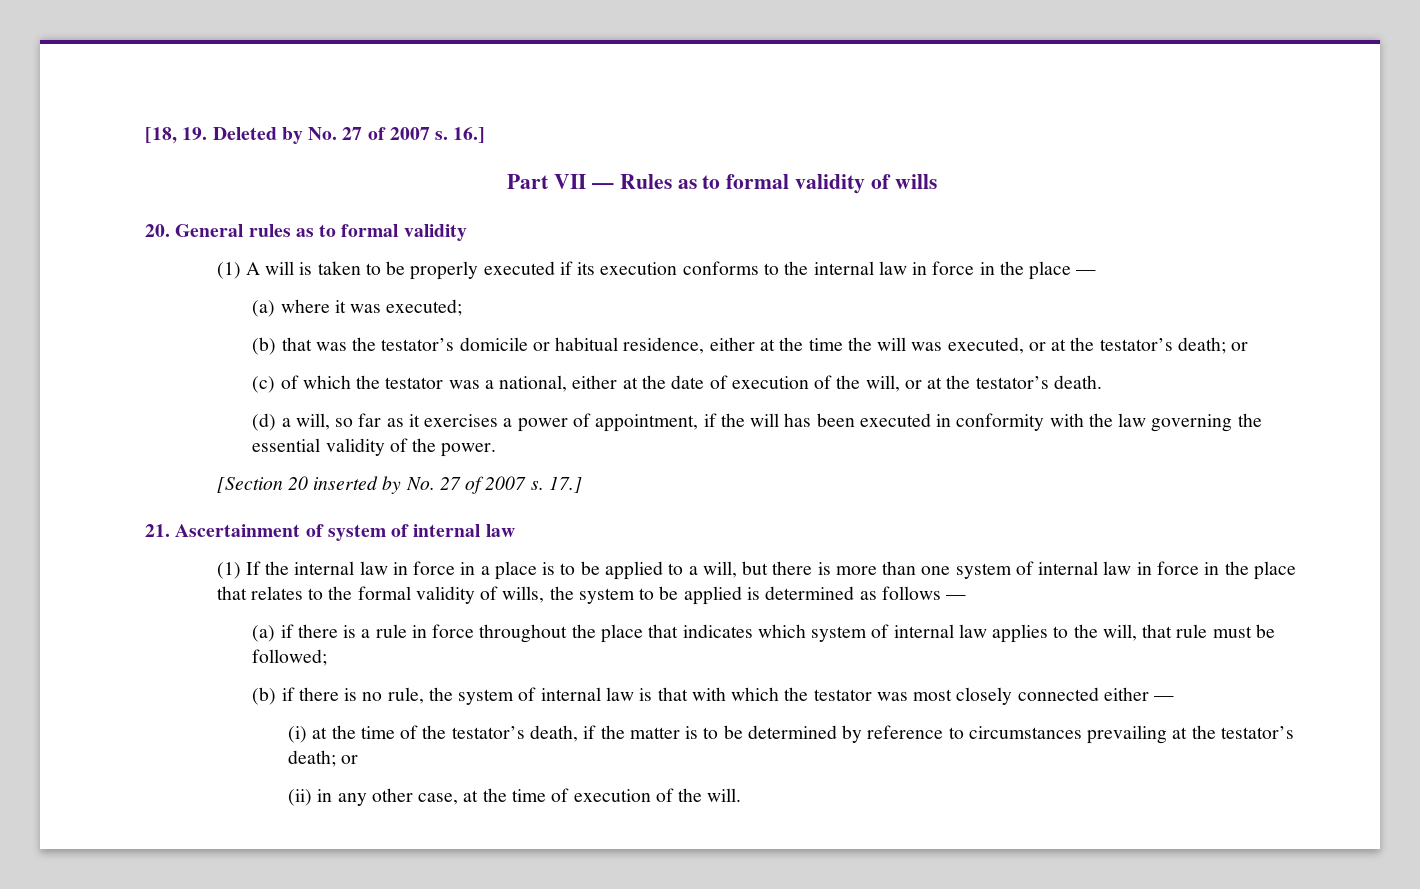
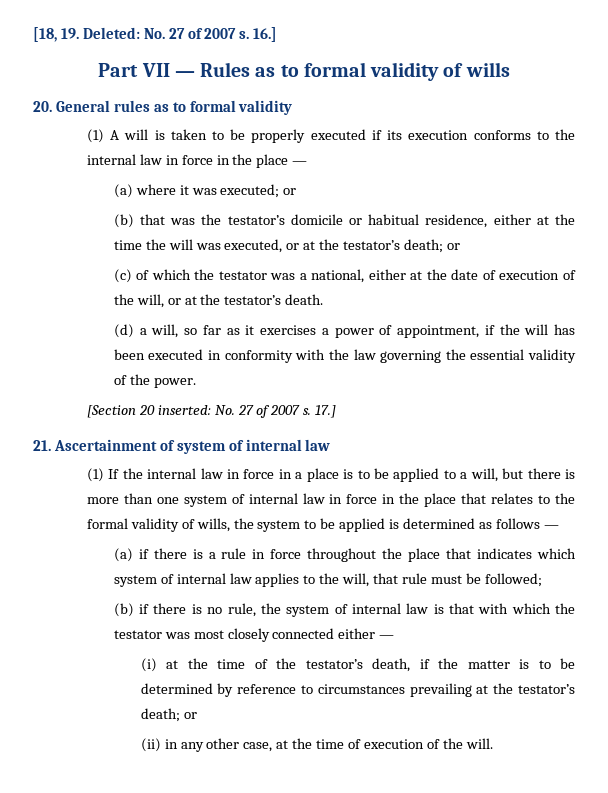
- [18, 19. Deleted by No. 27 of 2007 s.
+ [18, 19. Deleted: No. 27 of 2007 s.
- (a) where it was executed;
+ (a) where it was executed; or
- [Section 20 inserted by No. 27 of 2007 s.
+ [Section 20 inserted: No. 27 of 2007 s.

